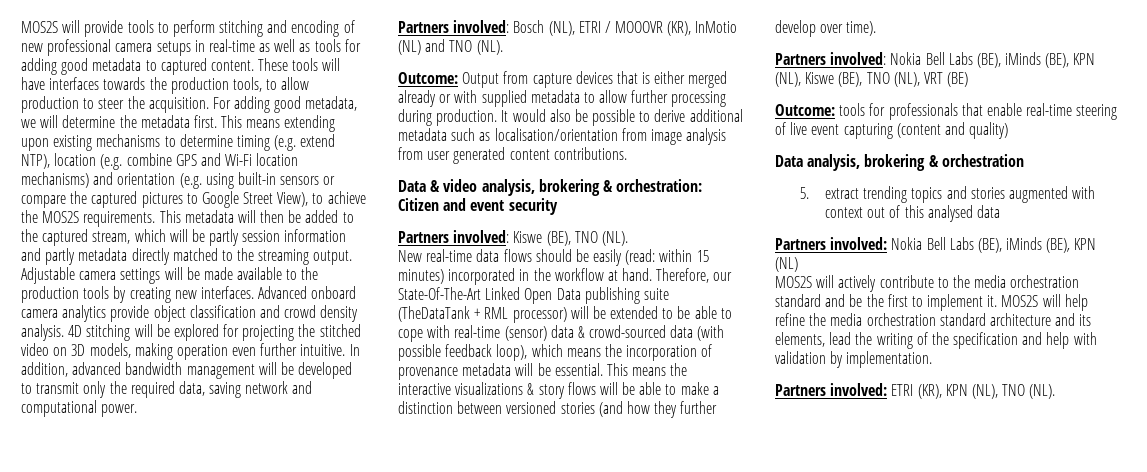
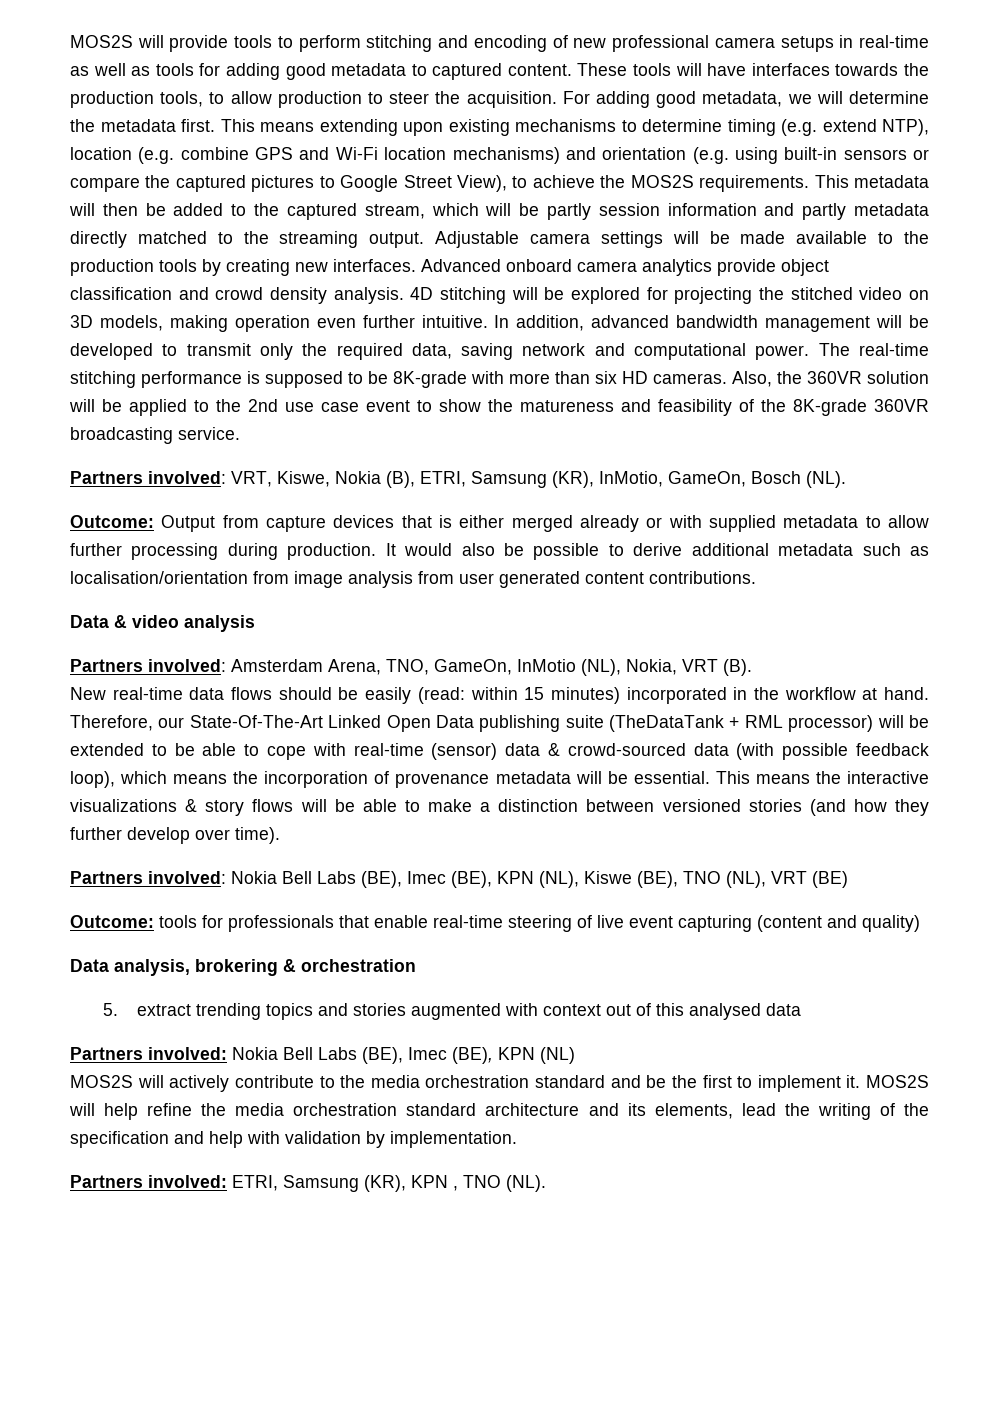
- In addition, advanced bandwidth management will be developed to transmit only the required data, saving network and computational power.
- Partners involved: Bosch (NL), ETRI / MOOOVR (KR), InMotio (NL) and TNO (NL).
+ In addition, advanced bandwidth management will be developed to transmit only the required data, saving network and computational power. The real-time stitching performance is supposed to be 8K-grade with more than six HD cameras. Also, the 360VR solution will be applied to the 2nd use case event to show the matureness and feasibility of the 8K-grade 360VR broadcasting service.
+ Partners involved: VRT, Kiswe, Nokia (B), ETRI, Samsung (KR), InMotio, GameOn, Bosch (NL).
- Data & video analysis, brokering & orchestration: Citizen and event security
- Partners involved: Kiswe (BE), TNO (NL).
+ Data & video analysis
+ Partners involved: Amsterdam Arena, TNO, GameOn, InMotio (NL), Nokia, VRT (B).
- Partners involved: Nokia Bell Labs (BE), iMinds (BE), KPN (NL), Kiswe (BE), TNO (NL), VRT (BE)
+ Partners involved: Nokia Bell Labs (BE), Imec (BE), KPN (NL), Kiswe (BE), TNO (NL), VRT (BE)
- Partners involved: Nokia Bell Labs (BE), iMinds (BE), KPN (NL)
+ Partners involved: Nokia Bell Labs (BE), Imec (BE), KPN (NL)
- Partners involved: ETRI (KR), KPN (NL), TNO (NL).
+ Partners involved: ETRI, Samsung (KR), KPN , TNO (NL).

